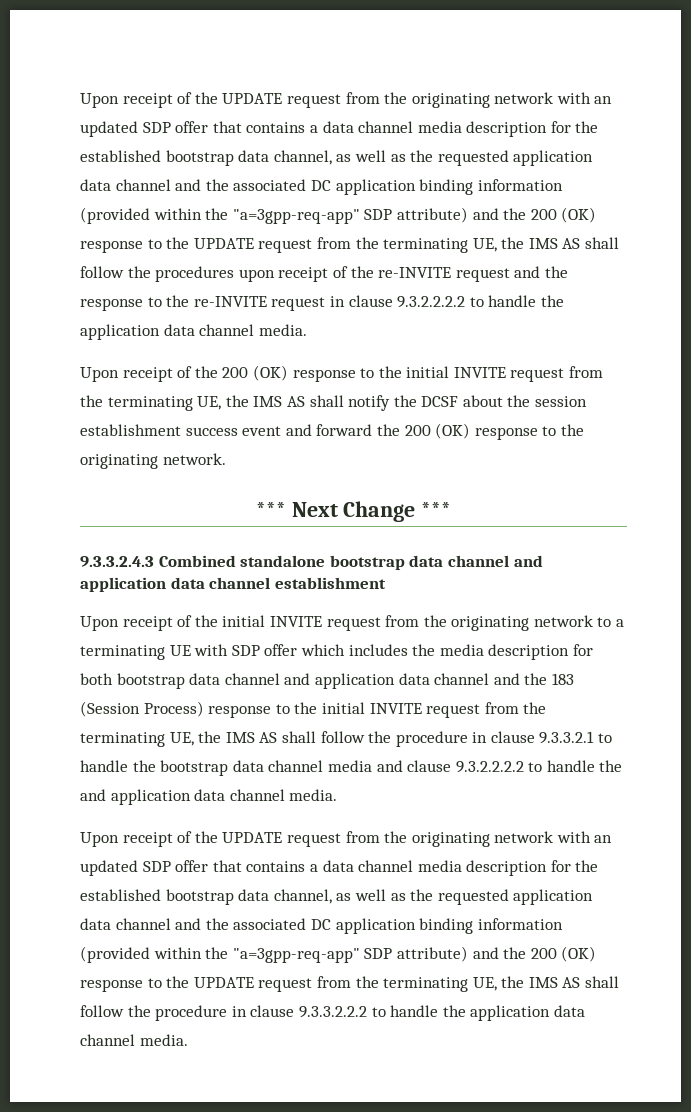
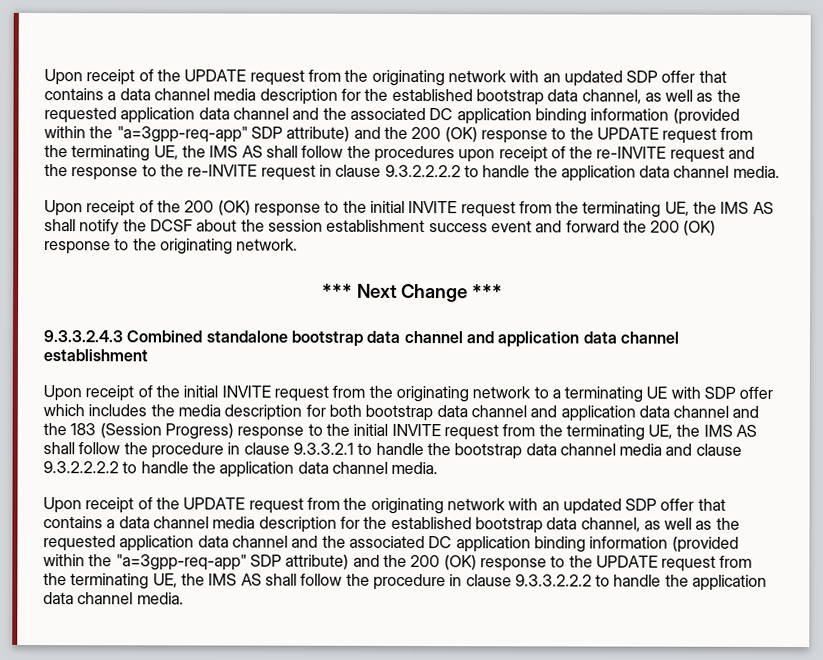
- Upon receipt of the initial INVITE request from the originating network to a terminating UE with SDP offer which includes the media description for both bootstrap data channel and application data channel and the 183 (Session Process) response to the initial INVITE request from the terminating UE, the IMS AS shall follow the procedure in clause 9.3.3.2.1 to handle the bootstrap data channel media and clause 9.3.2.2.2.2 to handle the and application data channel media.
+ Upon receipt of the initial INVITE request from the originating network to a terminating UE with SDP offer which includes the media description for both bootstrap data channel and application data channel and the 183 (Session Progress) response to the initial INVITE request from the terminating UE, the IMS AS shall follow the procedure in clause 9.3.3.2.1 to handle the bootstrap data channel media and clause 9.3.2.2.2.2 to handle the application data channel media.

